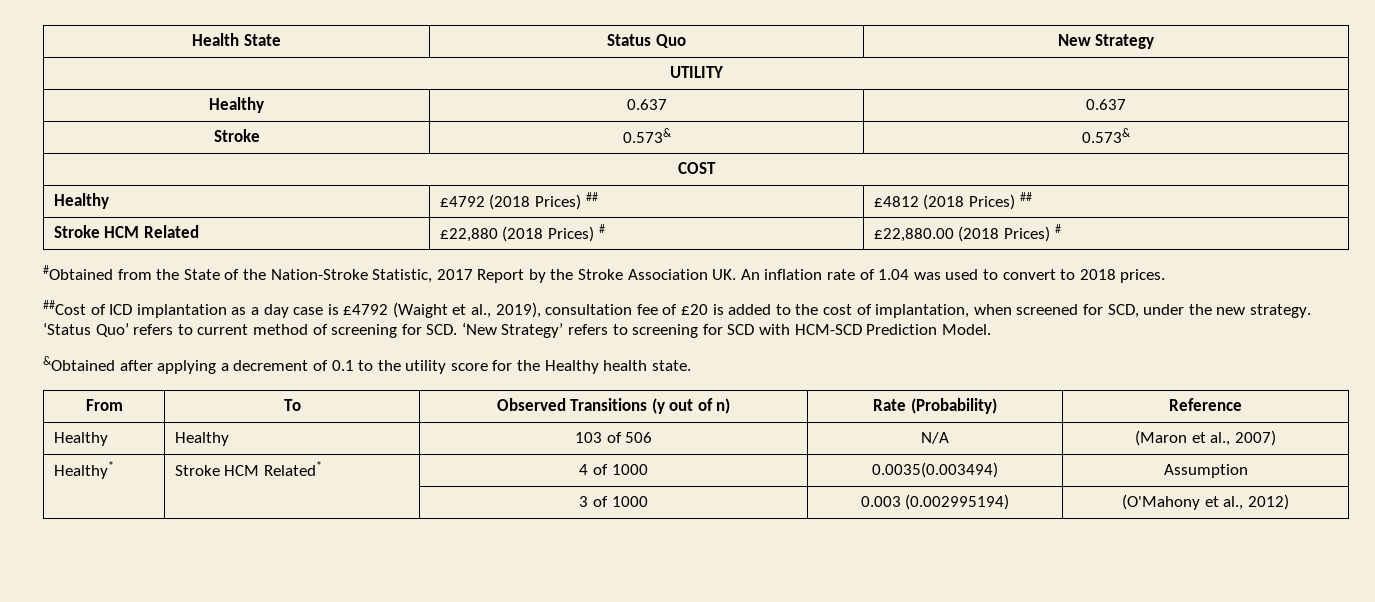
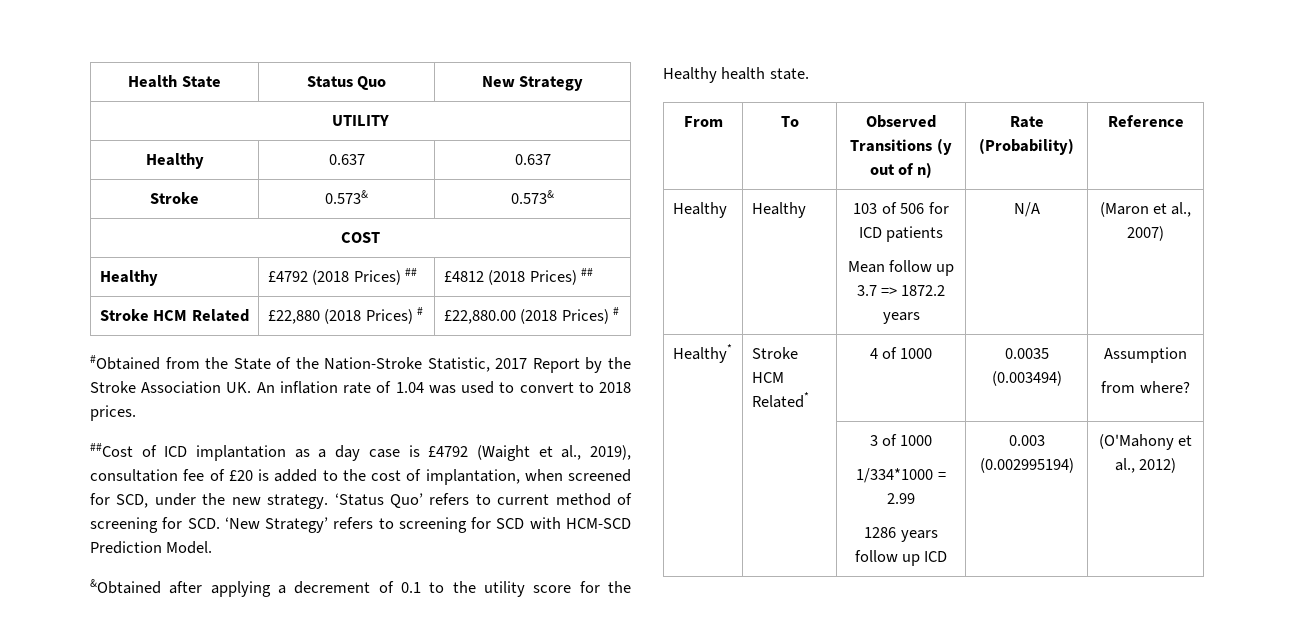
- Healthy | Healthy | 103 of 506 | N/A | (Maron et al., 2007)
+ Healthy | Healthy | 103 of 506 for ICD patients
+ Mean follow up 3.7 => 1872.2 years | N/A | (Maron et al., 2007)
- Healthy* | Stroke HCM Related* | 4 of 1000 | 0.0035(0.003494) | Assumption
+ Healthy* | Stroke HCM Related* | 4 of 1000 | 0.0035 (0.003494) | Assumption
+ from where?
- | | 3 of 1000 | 0.003 (0.002995194) | (O'Mahony et al., 2012)
+ | | 3 of 1000
+ 1/334*1000 = 2.99
+ 1286 years follow up ICD | 0.003 (0.002995194) | (O'Mahony et al., 2012)

